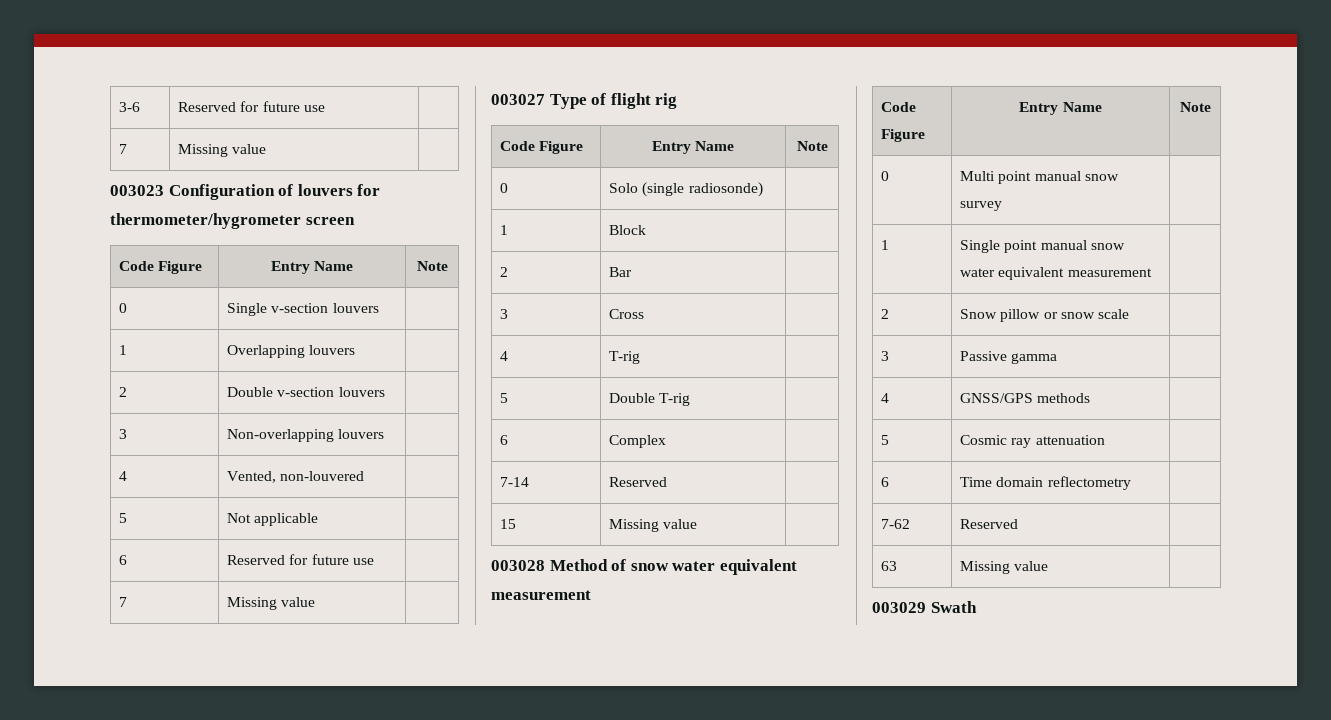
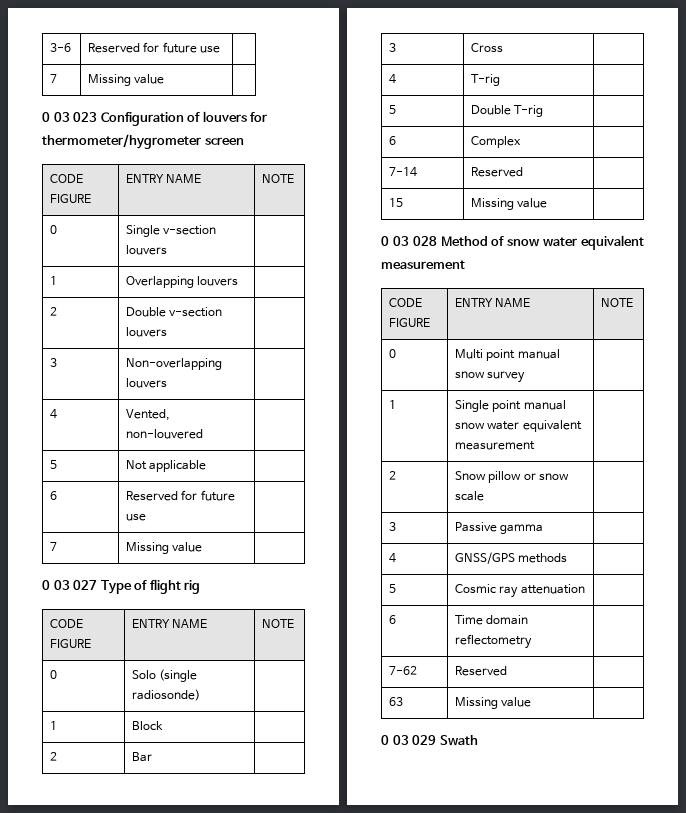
- 003023 Configuration of louvers for thermometer/hygrometer screen
- Code Figure | Entry Name | Note
+ 0 03 023 Configuration of louvers for thermometer/hygrometer screen
+ CODE FIGURE | ENTRY NAME | NOTE
- 003027 Type of flight rig
- Code Figure | Entry Name | Note
+ 0 03 027 Type of flight rig
+ CODE FIGURE | ENTRY NAME | NOTE
- 003028 Method of snow water equivalent measurement
- Code Figure | Entry Name | Note
+ 0 03 028 Method of snow water equivalent measurement
+ CODE FIGURE | ENTRY NAME | NOTE
- 003029 Swath
+ 0 03 029 Swath

